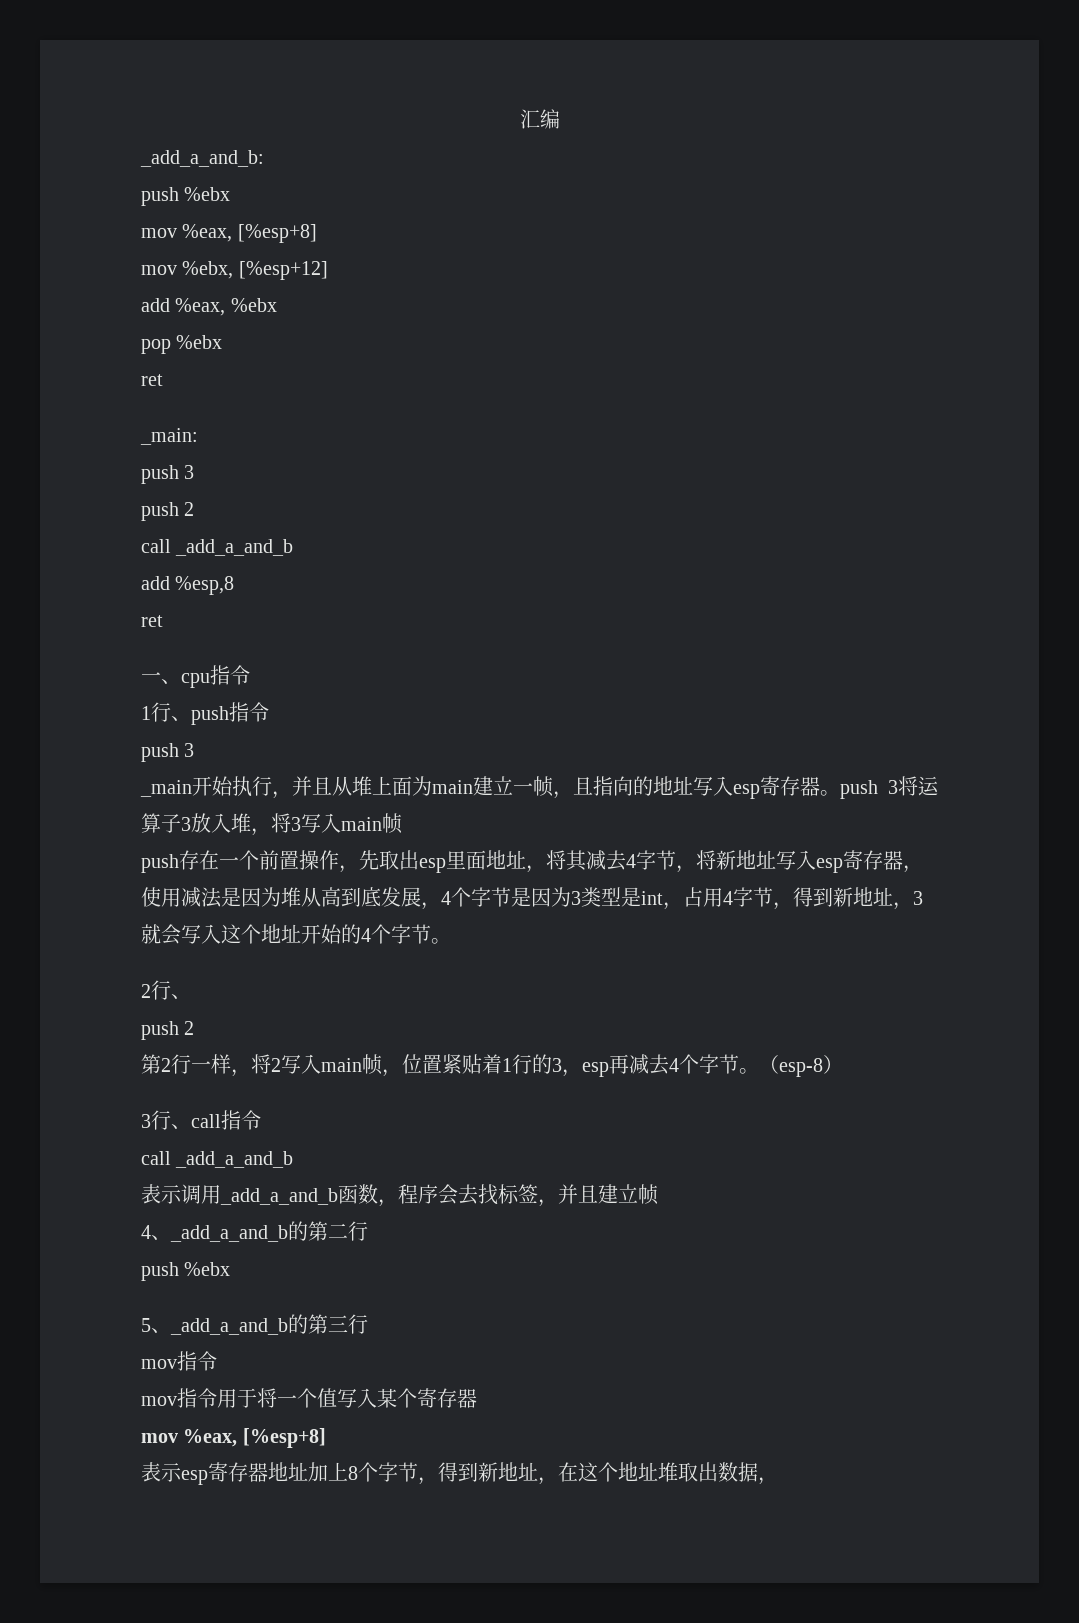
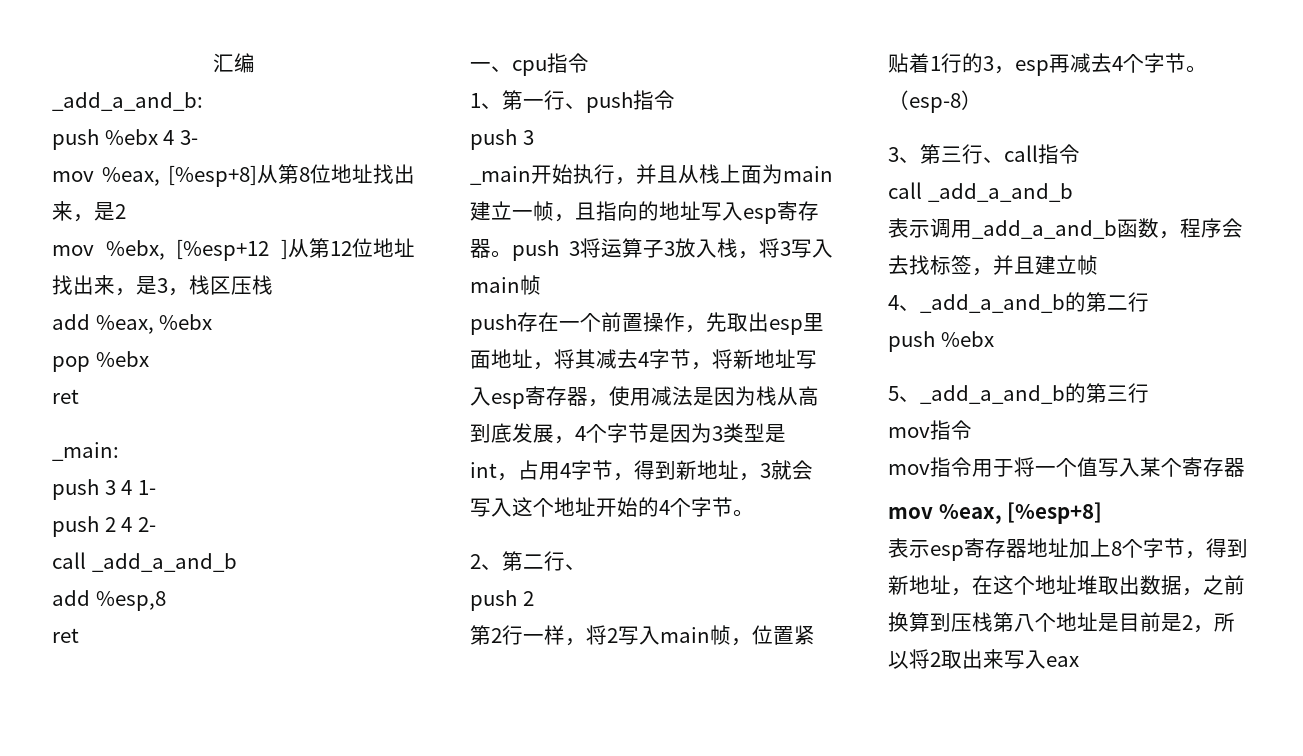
  _add_a_and_b:
- push %ebx
- mov %eax, [%esp+8]
- mov %ebx, [%esp+12]
+ push %ebx 4 3-
+ mov %eax, [%esp+8]从第8位地址找出来，是2
+ mov %ebx, [%esp+12 ]从第12位地址找出来，是3，栈区压栈
  _main:
- push 3
- push 2
+ push 3 4 1-
+ push 2 4 2-
- 1行、push指令
+ 1、第一行、push指令
- _main开始执行，并且从堆上面为main建立一帧，且指向的地址写入esp寄存器。push 3将运算子3放入堆，将3写入main帧
+ _main开始执行，并且从栈上面为main建立一帧，且指向的地址写入esp寄存器。push 3将运算子3放入栈，将3写入main帧
- push存在一个前置操作，先取出esp里面地址，将其减去4字节，将新地址写入esp寄存器，使用减法是因为堆从高到底发展，4个字节是因为3类型是int，占用4字节，得到新地址，3就会写入这个地址开始的4个字节。
+ push存在一个前置操作，先取出esp里面地址，将其减去4字节，将新地址写入esp寄存器，使用减法是因为栈从高到底发展，4个字节是因为3类型是int，占用4字节，得到新地址，3就会写入这个地址开始的4个字节。
- 2行、
+ 2、第二行、
- 3行、call指令
+ 3、第三行、call指令
- 表示esp寄存器地址加上8个字节，得到新地址，在这个地址堆取出数据，
+ 表示esp寄存器地址加上8个字节，得到新地址，在这个地址堆取出数据，之前换算到压栈第八个地址是目前是2，所以将2取出来写入eax

